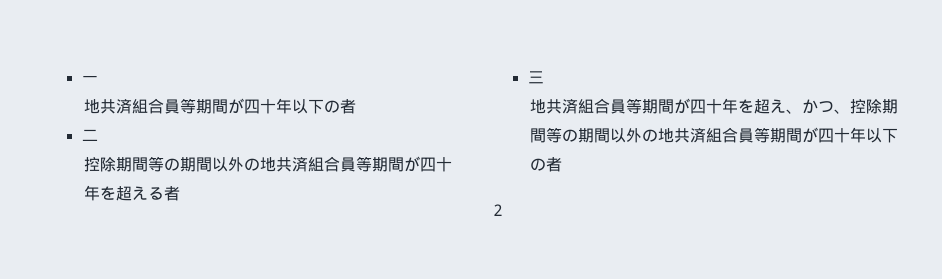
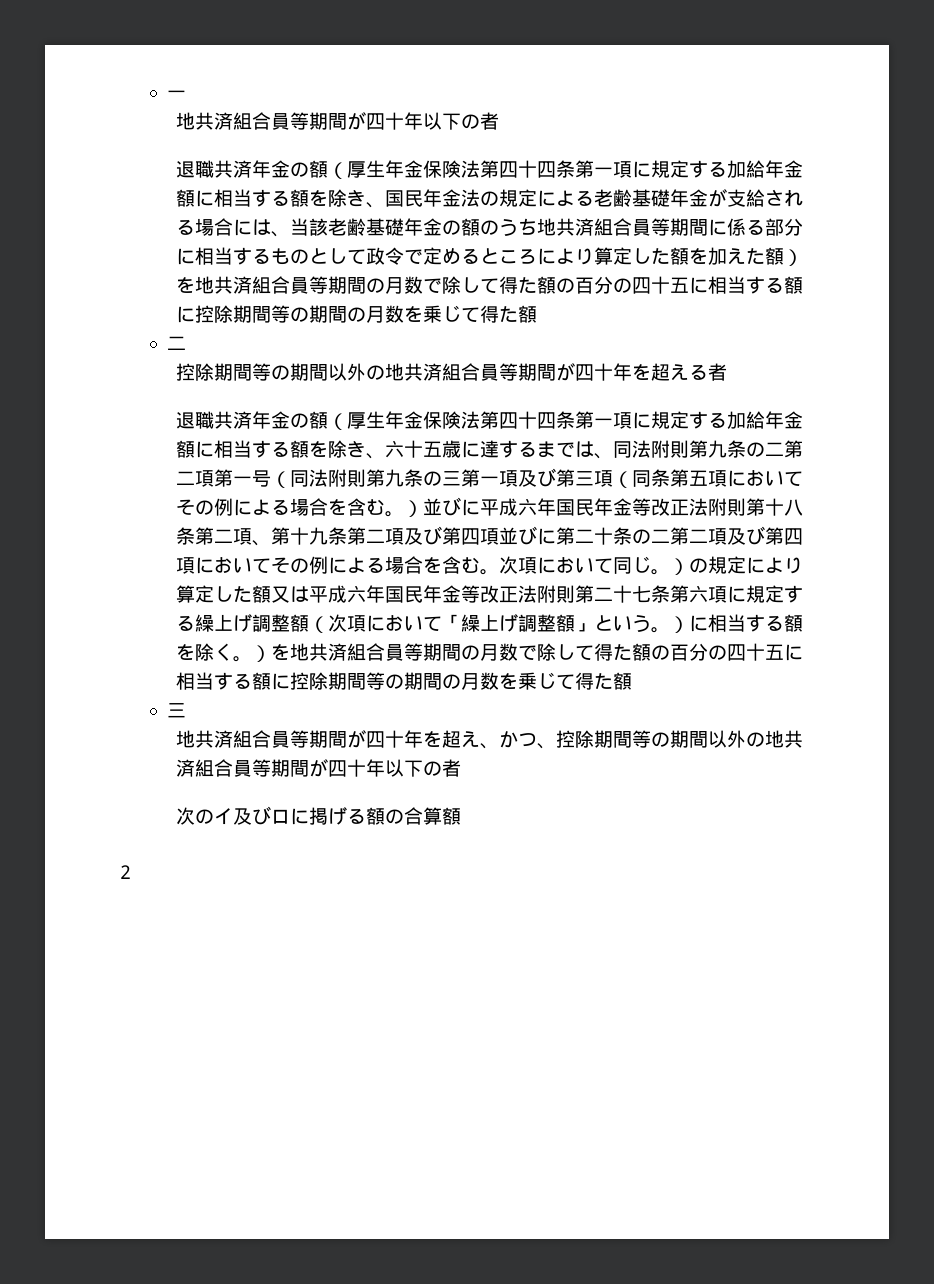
+ 退職共済年金の額（厚生年金保険法第四十四条第一項に規定する加給年金額に相当する額を除き、国民年金法の規定による老齢基礎年金が支給される場合には、当該老齢基礎年金の額のうち地共済組合員等期間に係る部分に相当するものとして政令で定めるところにより算定した額を加えた額）を地共済組合員等期間の月数で除して得た額の百分の四十五に相当する額に控除期間等の期間の月数を乗じて得た額
+ 退職共済年金の額（厚生年金保険法第四十四条第一項に規定する加給年金額に相当する額を除き、六十五歳に達するまでは、同法附則第九条の二第二項第一号（同法附則第九条の三第一項及び第三項（同条第五項においてその例による場合を含む。）並びに平成六年国民年金等改正法附則第十八条第二項、第十九条第二項及び第四項並びに第二十条の二第二項及び第四項においてその例による場合を含む。次項において同じ。）の規定により算定した額又は平成六年国民年金等改正法附則第二十七条第六項に規定する繰上げ調整額（次項において「繰上げ調整額」という。）に相当する額を除く。）を地共済組合員等期間の月数で除して得た額の百分の四十五に相当する額に控除期間等の期間の月数を乗じて得た額
+ 次のイ及びロに掲げる額の合算額

